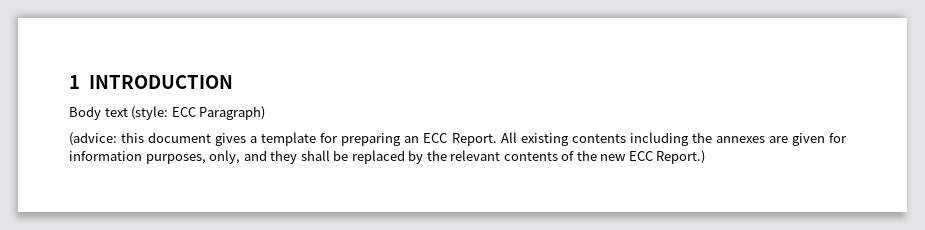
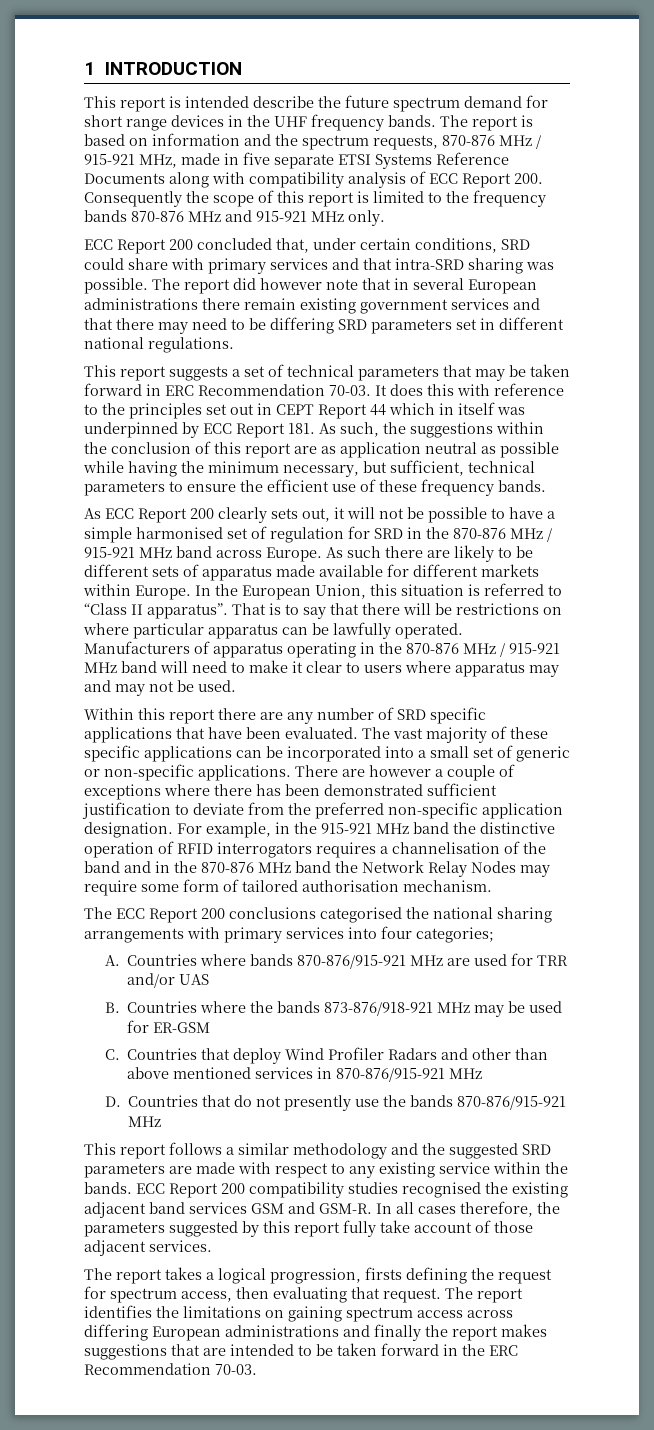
- Body text (style: ECC Paragraph)
- (advice: this document gives a template for preparing an ECC Report. All existing contents including the annexes are given for information purposes, only, and they shall be replaced by the relevant contents of the new ECC Report.)
+ This report is intended describe the future spectrum demand for short range devices in the UHF frequency bands. The report is based on information and the spectrum requests, 870-876 MHz / 915-921 MHz, made in five separate ETSI Systems Reference Documents along with compatibility analysis of ECC Report 200. Consequently the scope of this report is limited to the frequency bands 870-876 MHz and 915-921 MHz only.
+ ECC Report 200 concluded that, under certain conditions, SRD could share with primary services and that intra-SRD sharing was possible. The report did however note that in several European administrations there remain existing government services and that there may need to be differing SRD parameters set in different national regulations.
+ This report suggests a set of technical parameters that may be taken forward in ERC Recommendation 70-03. It does this with reference to the principles set out in CEPT Report 44 which in itself was underpinned by ECC Report 181. As such, the suggestions within the conclusion of this report are as application neutral as possible while having the minimum necessary, but sufficient, technical parameters to ensure the efficient use of these frequency bands.
+ As ECC Report 200 clearly sets out, it will not be possible to have a simple harmonised set of regulation for SRD in the 870-876 MHz / 915-921 MHz band across Europe. As such there are likely to be different sets of apparatus made available for different markets within Europe. In the European Union, this situation is referred to “Class II apparatus”. That is to say that there will be restrictions on where particular apparatus can be lawfully operated. Manufacturers of apparatus operating in the 870-876 MHz / 915-921 MHz band will need to make it clear to users where apparatus may and may not be used.
+ Within this report there are any number of SRD specific applications that have been evaluated. The vast majority of these specific applications can be incorporated into a small set of generic or non-specific applications. There are however a couple of exceptions where there has been demonstrated sufficient justification to deviate from the preferred non-specific application designation. For example, in the 915-921 MHz band the distinctive operation of RFID interrogators requires a channelisation of the band and in the 870-876 MHz band the Network Relay Nodes may require some form of tailored authorisation mechanism.
+ The ECC Report 200 conclusions categorised the national sharing arrangements with primary services into four categories;
+ A. Countries where bands 870-876/915-921 MHz are used for TRR and/or UAS
+ B. Countries where the bands 873-876/918-921 MHz may be used for ER-GSM
+ C. Countries that deploy Wind Profiler Radars and other than above mentioned services in 870-876/915-921 MHz
+ D. Countries that do not presently use the bands 870-876/915-921 MHz
+ This report follows a similar methodology and the suggested SRD parameters are made with respect to any existing service within the bands. ECC Report 200 compatibility studies recognised the existing adjacent band services GSM and GSM-R. In all cases therefore, the parameters suggested by this report fully take account of those adjacent services.
+ The report takes a logical progression, firsts defining the request for spectrum access, then evaluating that request. The report identifies the limitations on gaining spectrum access across differing European administrations and finally the report makes suggestions that are intended to be taken forward in the ERC Recommendation 70-03.

